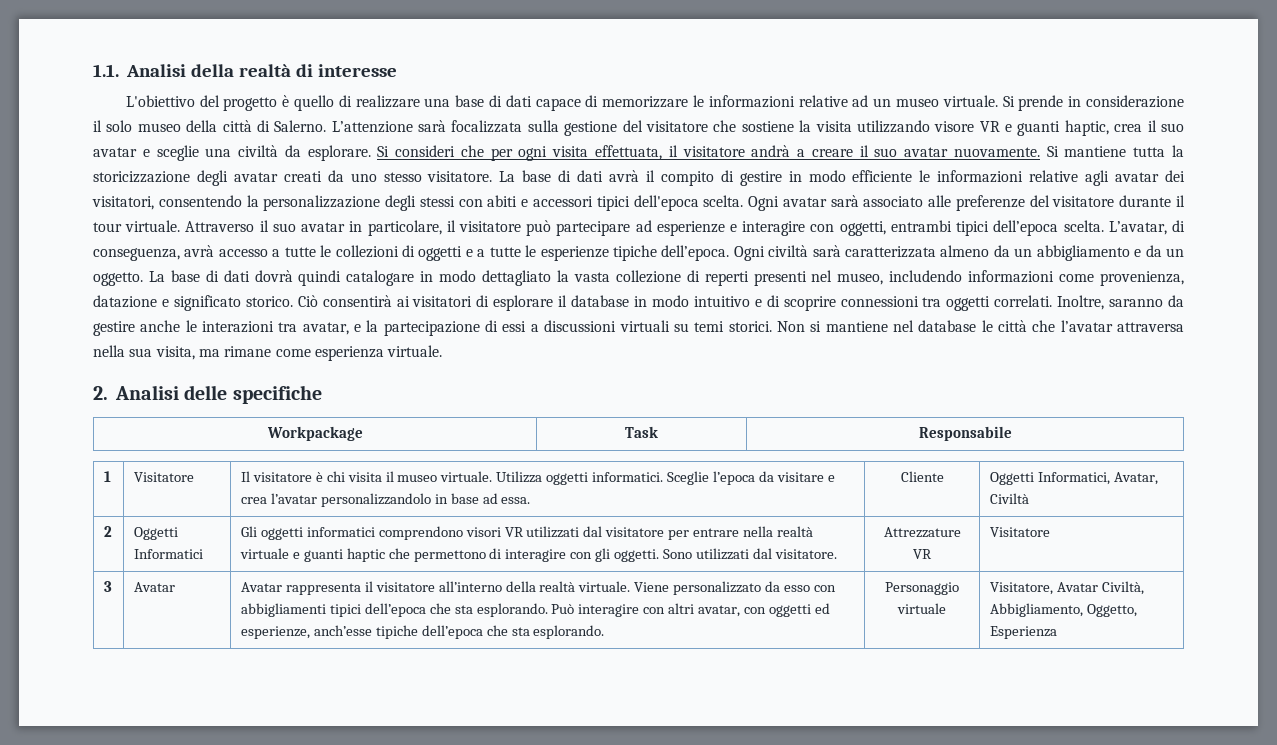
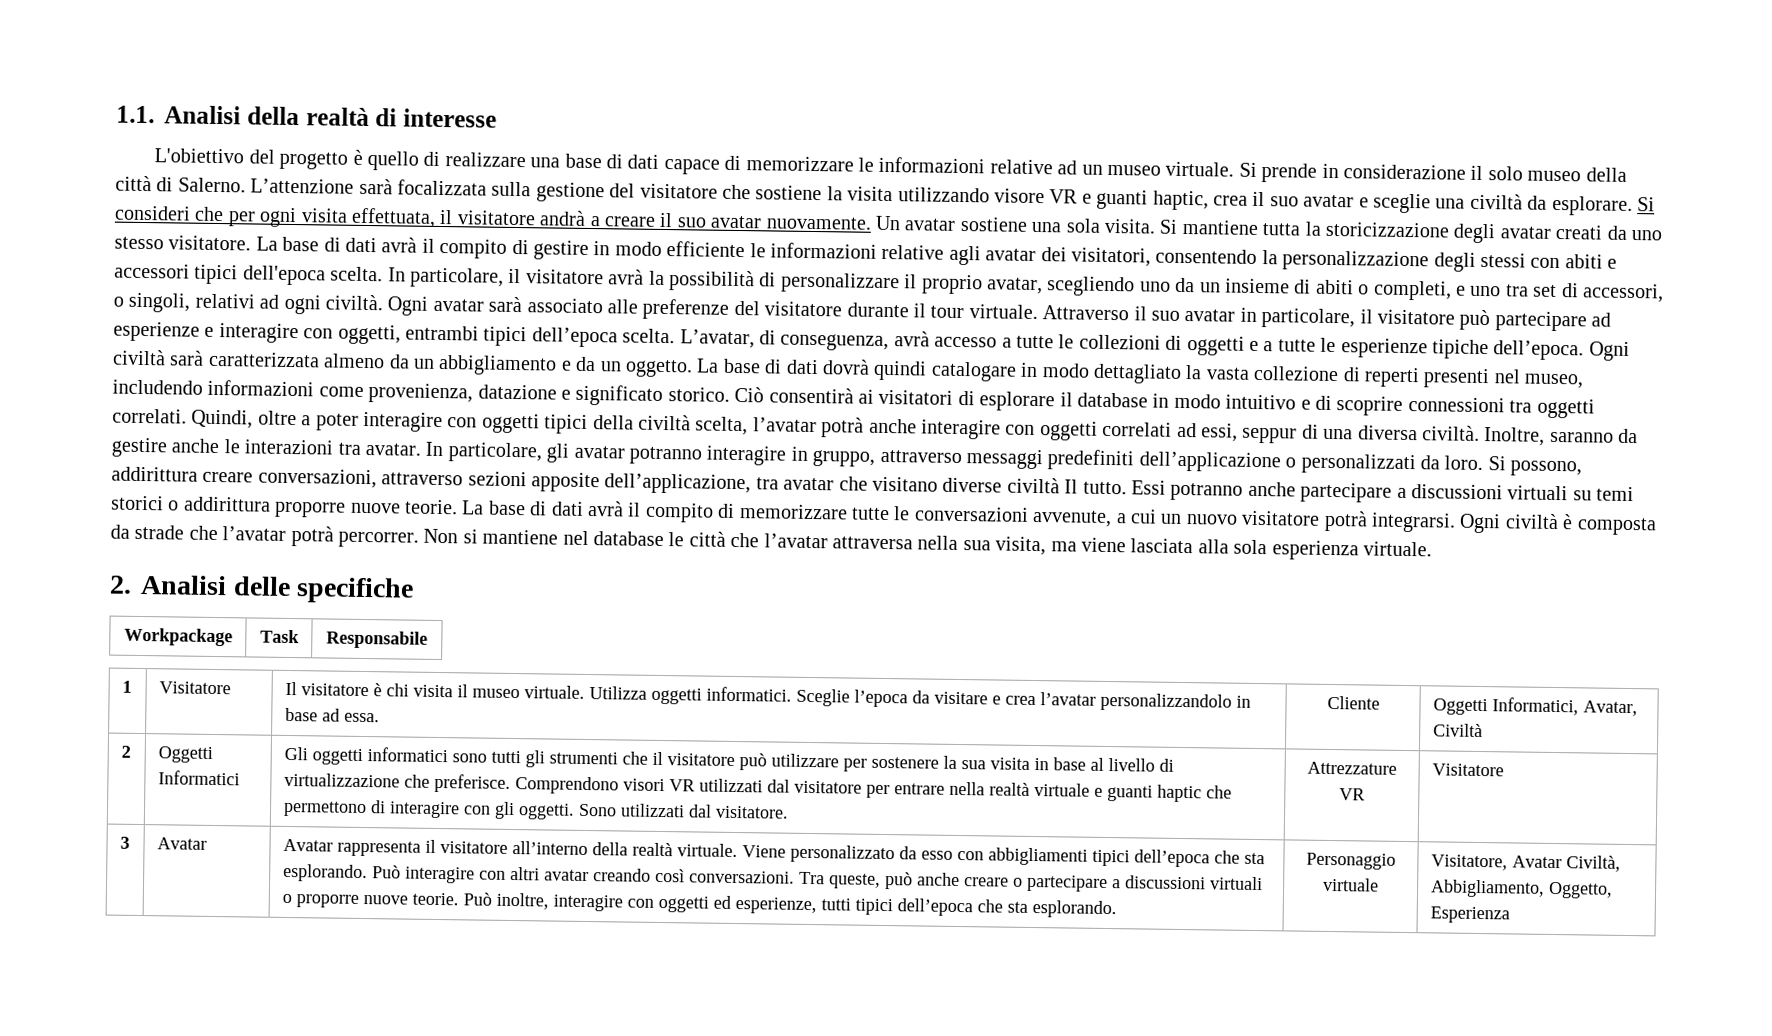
+ Un avatar sostiene una sola visita.
+ In particolare, il visitatore avrà la possibilità di personalizzare il proprio avatar, scegliendo uno da un insieme di abiti o completi, e uno tra set di accessori, o singoli, relativi ad ogni civiltà.
+ Quindi, oltre a poter interagire con oggetti tipici della civiltà scelta, l’avatar potrà anche interagire con oggetti correlati ad essi, seppur di una diversa civiltà.
- Inoltre, saranno da gestire anche le interazioni tra avatar, e la partecipazione di essi a discussioni virtuali su temi storici.
+ Inoltre, saranno da gestire anche le interazioni tra avatar. In particolare, gli avatar potranno interagire in gruppo, attraverso messaggi predefiniti dell’applicazione o personalizzati da loro. Si possono, addirittura creare conversazioni, attraverso sezioni apposite dell’applicazione, tra avatar che visitano diverse civiltà Il tutto. Essi potranno anche partecipare a discussioni virtuali su temi storici o addirittura proporre nuove teorie. La base di dati avrà il compito di memorizzare tutte le conversazioni avvenute, a cui un nuovo visitatore potrà integrarsi. Ogni civiltà è composta da strade che l’avatar potrà percorrer.
- Non si mantiene nel database le città che l’avatar attraversa nella sua visita, ma rimane come esperienza virtuale.
+ Non si mantiene nel database le città che l’avatar attraversa nella sua visita, ma viene lasciata alla sola esperienza virtuale.
- Gli oggetti informatici comprendono visori VR utilizzati dal visitatore per entrare nella realtà virtuale e guanti haptic che permettono di interagire con gli oggetti.
+ Gli oggetti informatici sono tutti gli strumenti che il visitatore può utilizzare per sostenere la sua visita in base al livello di virtualizzazione che preferisce. Comprendono visori VR utilizzati dal visitatore per entrare nella realtà virtuale e guanti haptic che permettono di interagire con gli oggetti.
- Può interagire con altri avatar, con oggetti ed esperienze, anch’esse tipiche dell’epoca che sta esplorando.
+ Può interagire con altri avatar creando così conversazioni. Tra queste, può anche creare o partecipare a discussioni virtuali o proporre nuove teorie. Può inoltre, interagire con oggetti ed esperienze, tutti tipici dell’epoca che sta esplorando.

